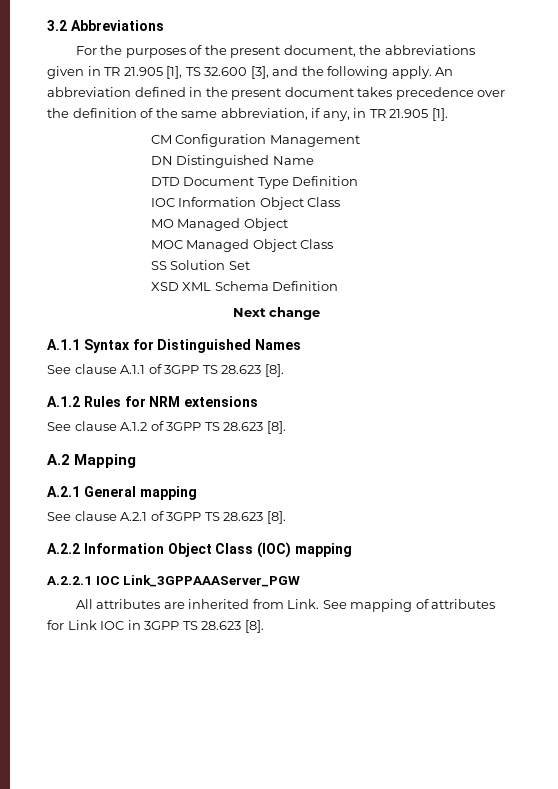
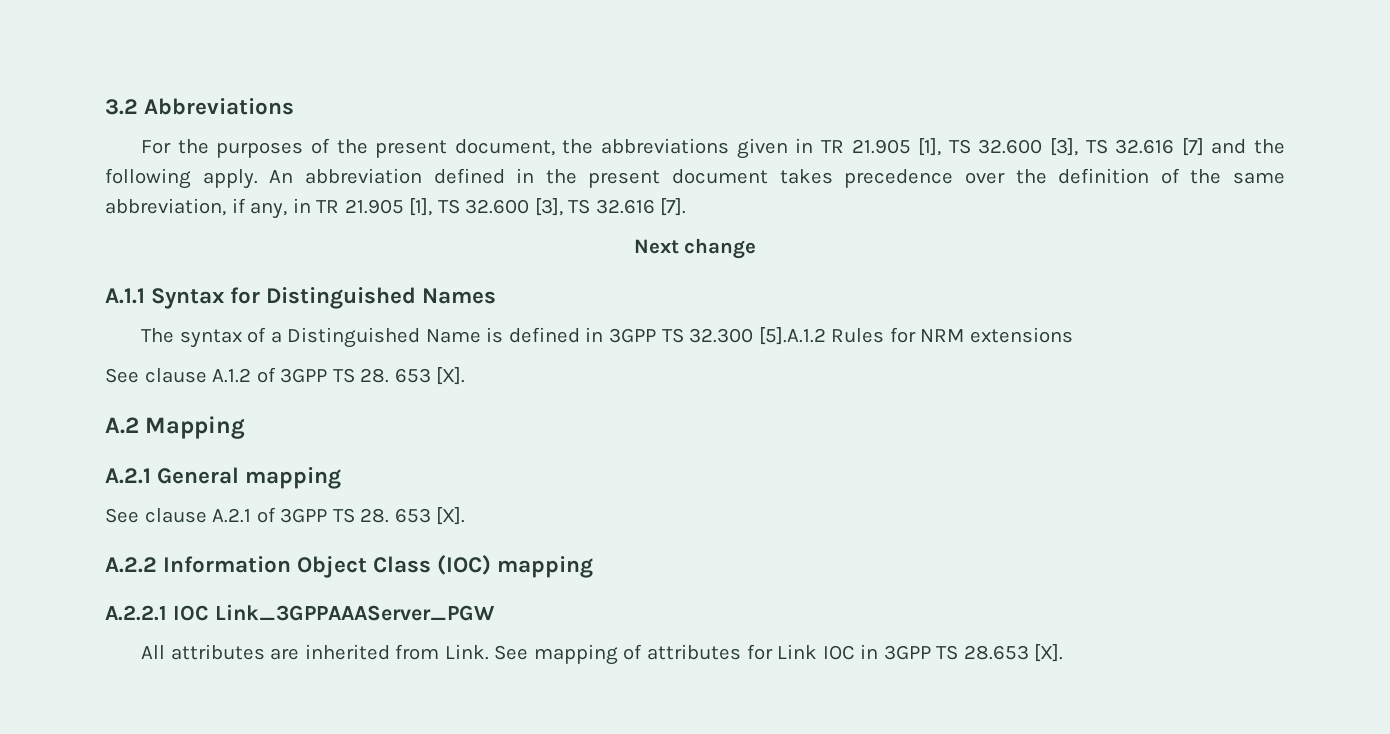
- For the purposes of the present document, the abbreviations given in TR 21.905 [1], TS 32.600 [3], and the following apply.
+ For the purposes of the present document, the abbreviations given in TR 21.905 [1], TS 32.600 [3], TS 32.616 [7] and the following apply.
- An abbreviation defined in the present document takes precedence over the definition of the same abbreviation, if any, in TR 21.905 [1].
- CM Configuration Management
- DN Distinguished Name
- DTD Document Type Definition
- IOC Information Object Class
- MO Managed Object
- MOC Managed Object Class
- SS Solution Set
- XSD XML Schema Definition
+ An abbreviation defined in the present document takes precedence over the definition of the same abbreviation, if any, in TR 21.905 [1], TS 32.600 [3], TS 32.616 [7].
- See clause A.1.1 of 3GPP TS 28.623 [8].
- A.1.2 Rules for NRM extensions
+ The syntax of a Distinguished Name is defined in 3GPP TS 32.300 [5].A.1.2 Rules for NRM extensions
- See clause A.1.2 of 3GPP TS 28.623 [8].
+ See clause A.1.2 of 3GPP TS 28. 653 [X].
- See clause A.2.1 of 3GPP TS 28.623 [8].
+ See clause A.2.1 of 3GPP TS 28. 653 [X].
- See mapping of attributes for Link IOC in 3GPP TS 28.623 [8].
+ See mapping of attributes for Link IOC in 3GPP TS 28.653 [X].

